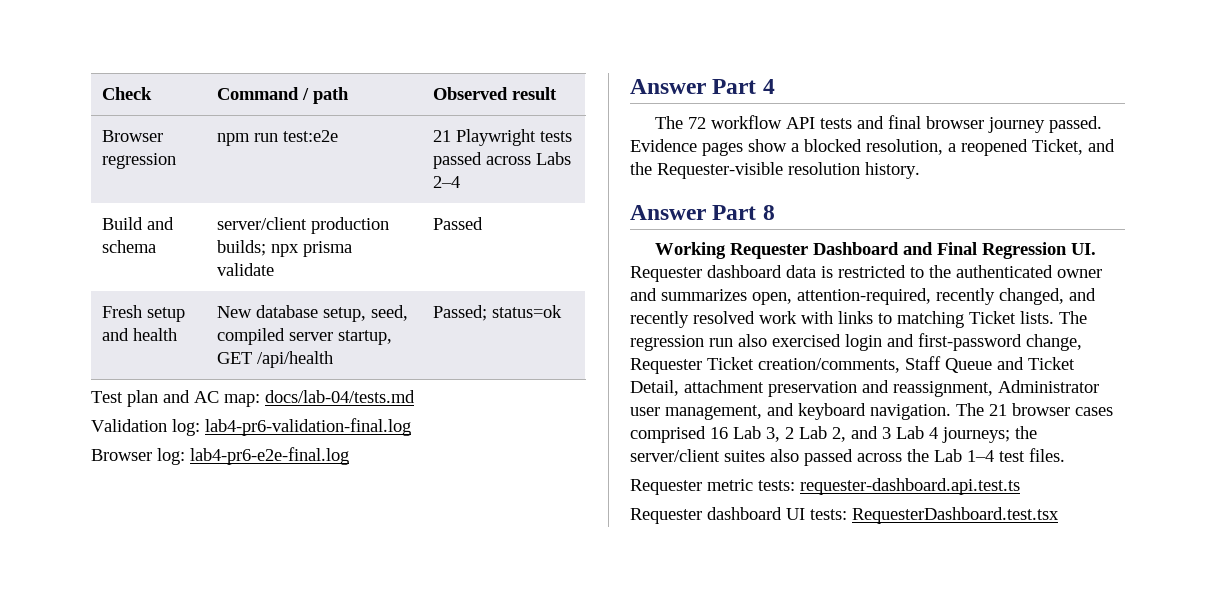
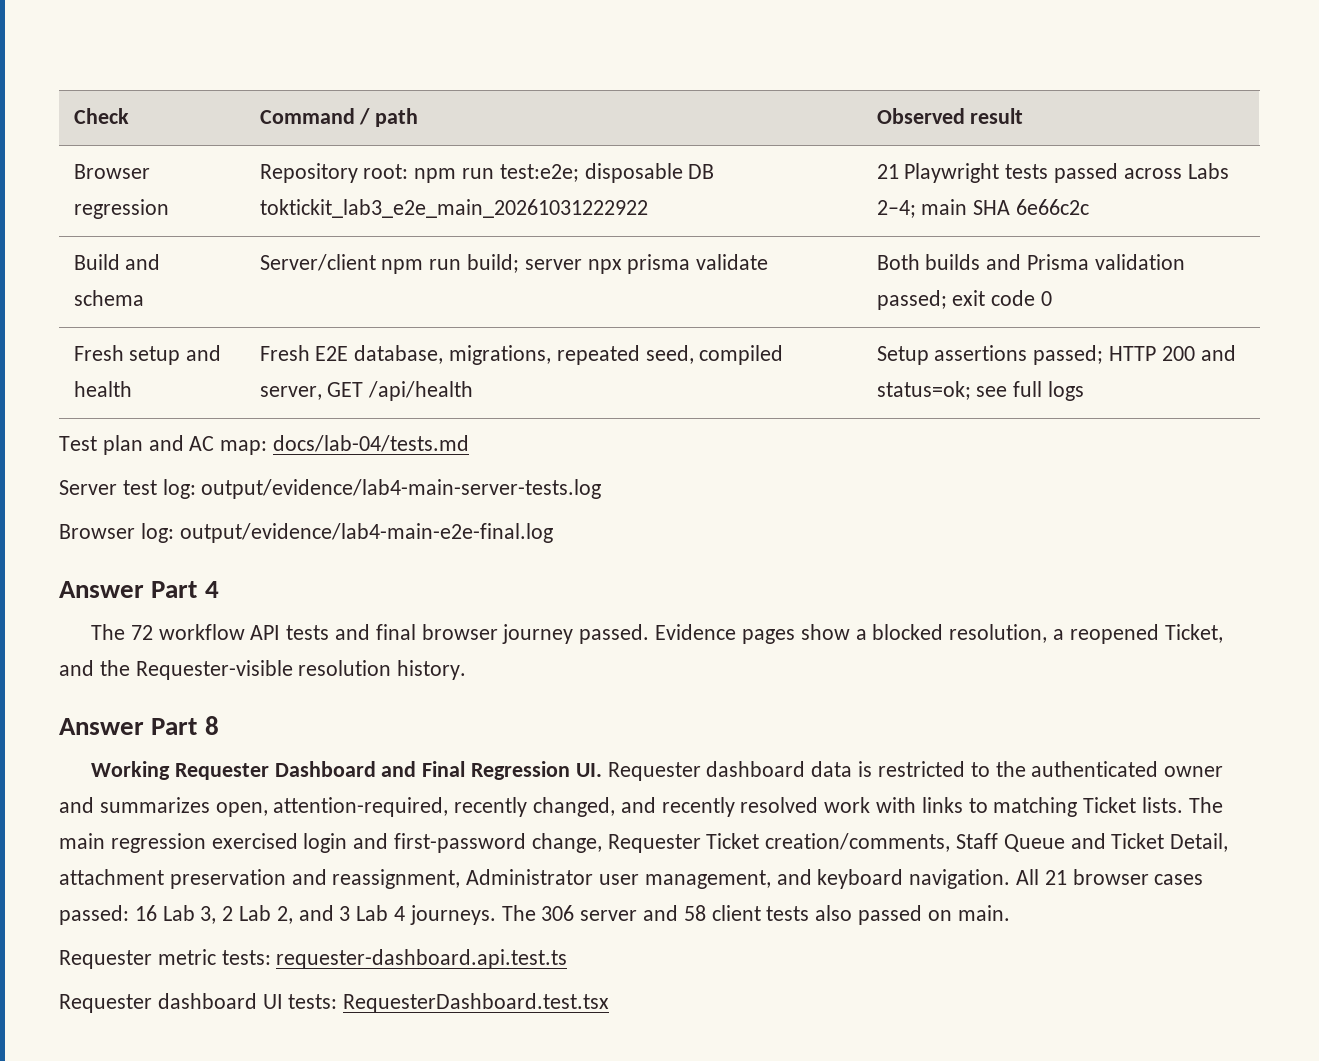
- Browser regression | npm run test:e2e | 21 Playwright tests passed across Labs 2–4
+ Browser regression | Repository root: npm run test:e2e; disposable DB toktickit_lab3_e2e_main_20261031222922 | 21 Playwright tests passed across Labs 2–4; main SHA 6e66c2c
- Build and schema | server/client production builds; npx prisma validate | Passed
- Fresh setup and health | New database setup, seed, compiled server startup, GET /api/health | Passed; status=ok
+ Build and schema | Server/client npm run build; server npx prisma validate | Both builds and Prisma validation passed; exit code 0
+ Fresh setup and health | Fresh E2E database, migrations, repeated seed, compiled server, GET /api/health | Setup assertions passed; HTTP 200 and status=ok; see full logs
- Validation log: lab4-pr6-validation-final.log
+ Server test log: output/evidence/lab4-main-server-tests.log
- Browser log: lab4-pr6-e2e-final.log
+ Browser log: output/evidence/lab4-main-e2e-final.log
- The regression run also exercised login and first-password change, Requester Ticket creation/comments, Staff Queue and Ticket Detail, attachment preservation and reassignment, Administrator user management, and keyboard navigation.
+ The main regression exercised login and first-password change, Requester Ticket creation/comments, Staff Queue and Ticket Detail, attachment preservation and reassignment, Administrator user management, and keyboard navigation.
- The 21 browser cases comprised 16 Lab 3, 2 Lab 2, and 3 Lab 4 journeys; the server/client suites also passed across the Lab 1–4 test files.
+ All 21 browser cases passed: 16 Lab 3, 2 Lab 2, and 3 Lab 4 journeys. The 306 server and 58 client tests also passed on main.

